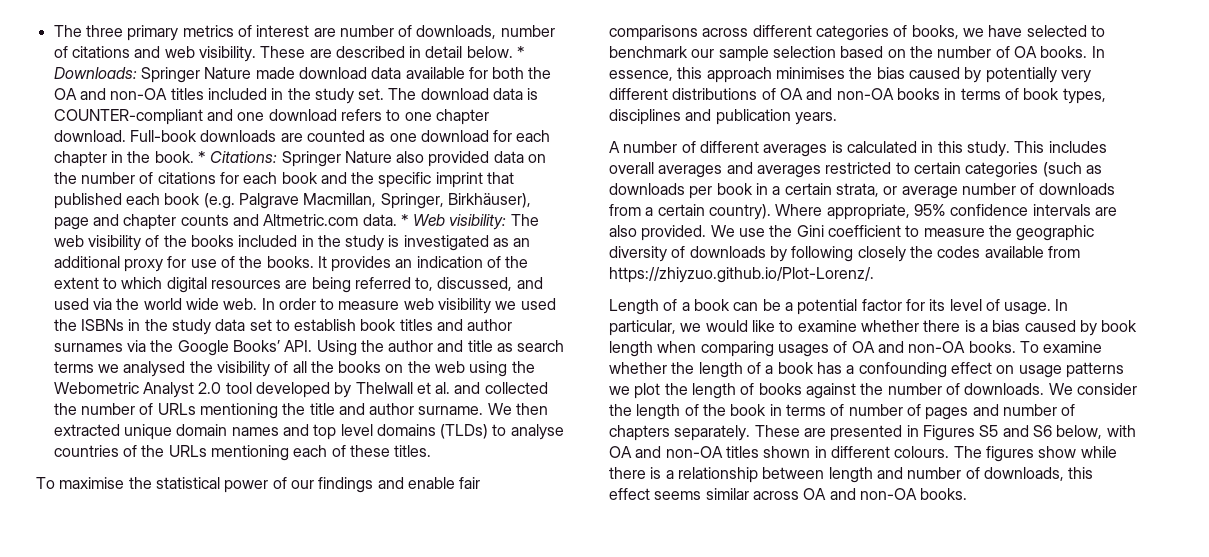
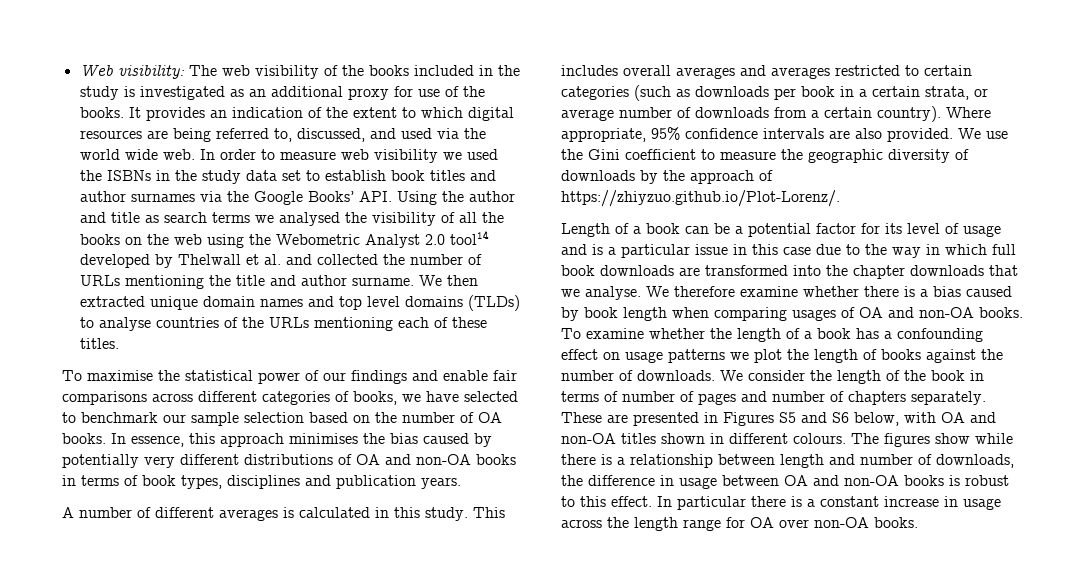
- The three primary metrics of interest are number of downloads, number of citations and web visibility. These are described in detail below. * Downloads: Springer Nature made download data available for both the OA and non-OA titles included in the study set. The download data is COUNTER-compliant and one download refers to one chapter download. Full-book downloads are counted as one download for each chapter in the book. * Citations: Springer Nature also provided data on the number of citations for each book and the specific imprint that published each book (e.g. Palgrave Macmillan, Springer, Birkhäuser), page and chapter counts and Altmetric.com data. * Web visibility: The web visibility of the books included in the study is investigated as an additional proxy for use of the books.
+ Web visibility: The web visibility of the books included in the study is investigated as an additional proxy for use of the books.
- In order to measure web visibility we used the ISBNs in the study data set to establish book titles and author surnames via the Google Books’ API. Using the author and title as search terms we analysed the visibility of all the books on the web using the Webometric Analyst 2.0 tool developed by Thelwall et al. and collected the number of URLs mentioning the title and author surname.
+ In order to measure web visibility we used the ISBNs in the study data set to establish book titles and author surnames via the Google Books’ API. Using the author and title as search terms we analysed the visibility of all the books on the web using the Webometric Analyst 2.0 tool14 developed by Thelwall et al. and collected the number of URLs mentioning the title and author surname.
- We use the Gini coefficient to measure the geographic diversity of downloads by following closely the codes available from https://zhiyzuo.github.io/Plot-Lorenz/.
+ We use the Gini coefficient to measure the geographic diversity of downloads by the approach of https://zhiyzuo.github.io/Plot-Lorenz/.
- Length of a book can be a potential factor for its level of usage. In particular, we would like to examine whether there is a bias caused by book length when comparing usages of OA and non-OA books.
+ Length of a book can be a potential factor for its level of usage and is a particular issue in this case due to the way in which full book downloads are transformed into the chapter downloads that we analyse. We therefore examine whether there is a bias caused by book length when comparing usages of OA and non-OA books.
- The figures show while there is a relationship between length and number of downloads, this effect seems similar across OA and non-OA books.
+ The figures show while there is a relationship between length and number of downloads, the difference in usage between OA and non-OA books is robust to this effect. In particular there is a constant increase in usage across the length range for OA over non-OA books.

